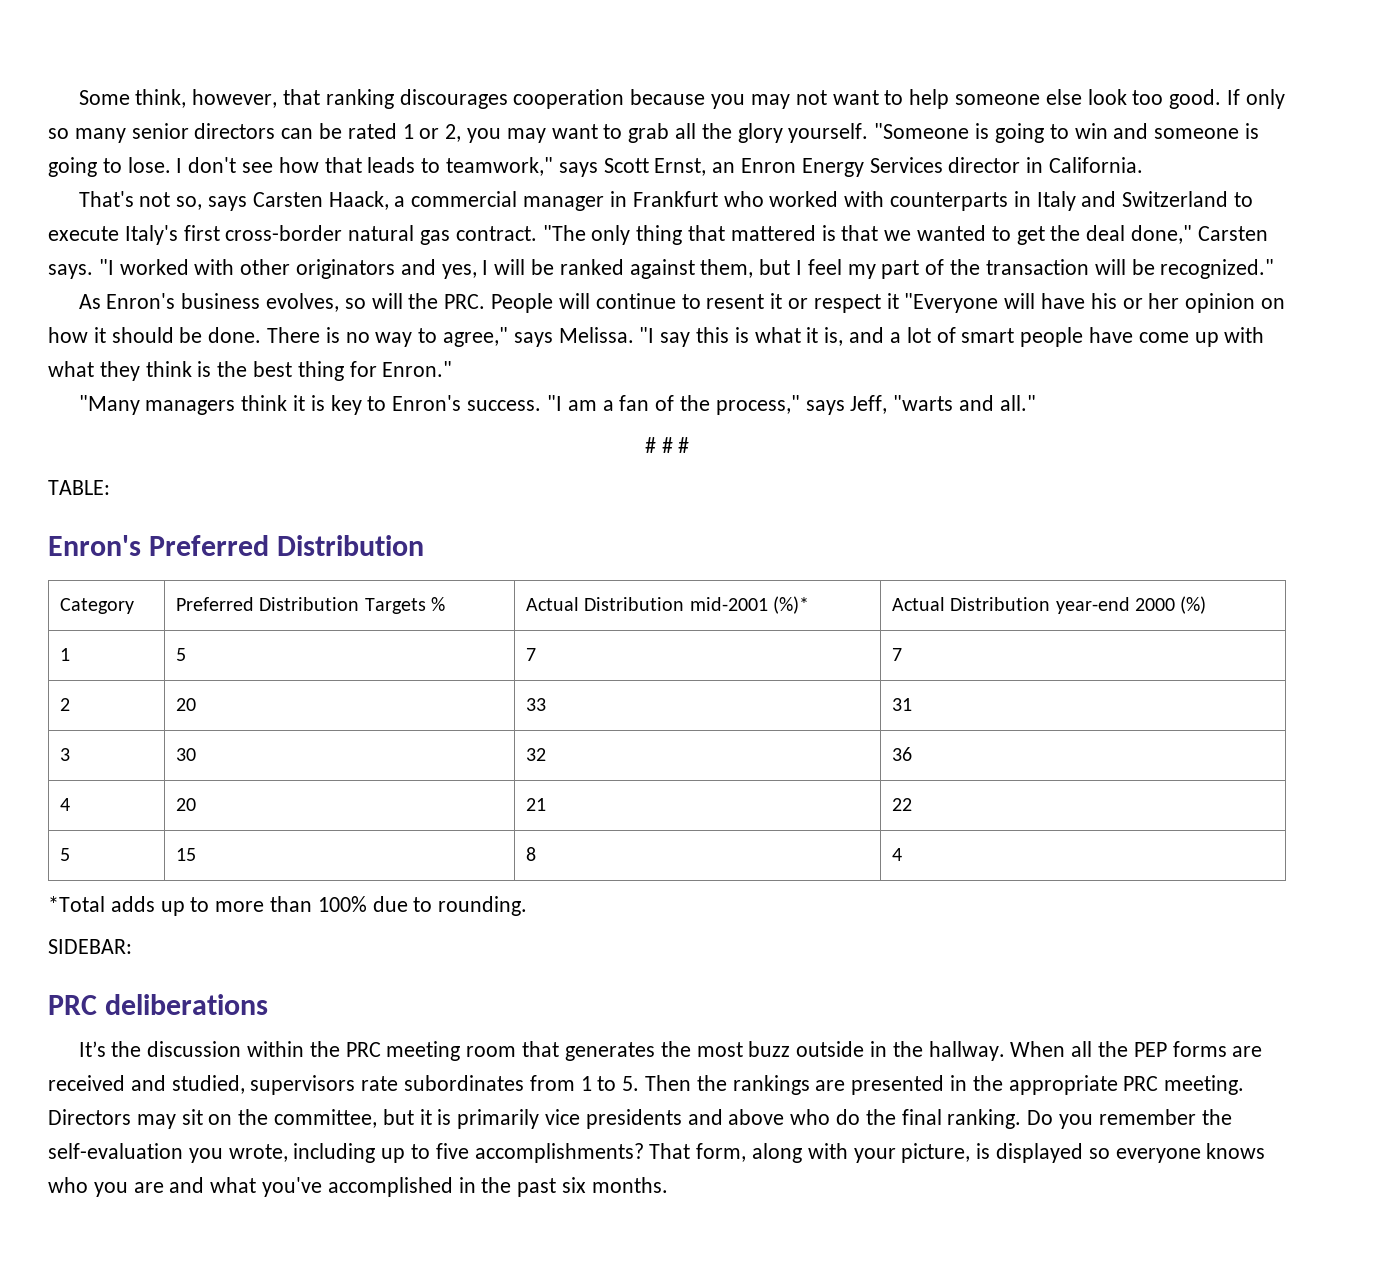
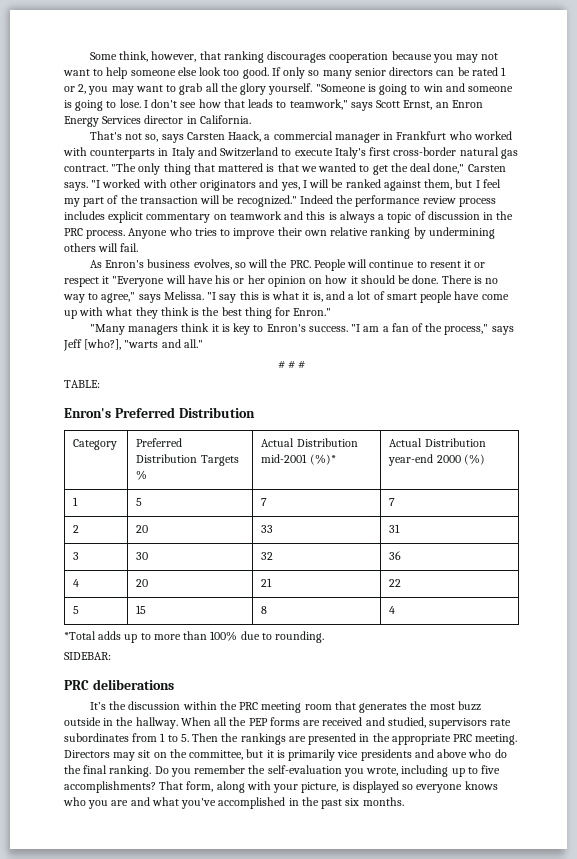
+ Indeed the performance review process includes explicit commentary on teamwork and this is always a topic of discussion in the PRC process. Anyone who tries to improve their own relative ranking by undermining others will fail.
- "I am a fan of the process," says Jeff, "warts and all."
+ "I am a fan of the process," says Jeff [who?], "warts and all."

